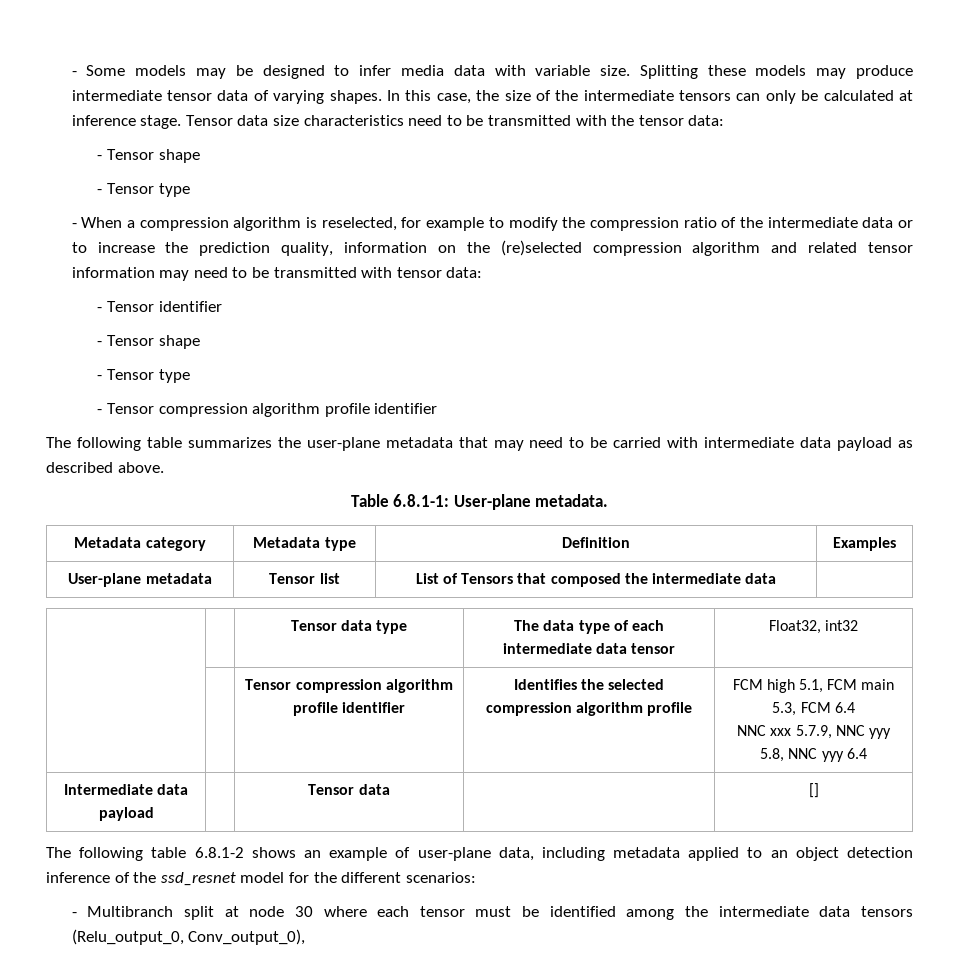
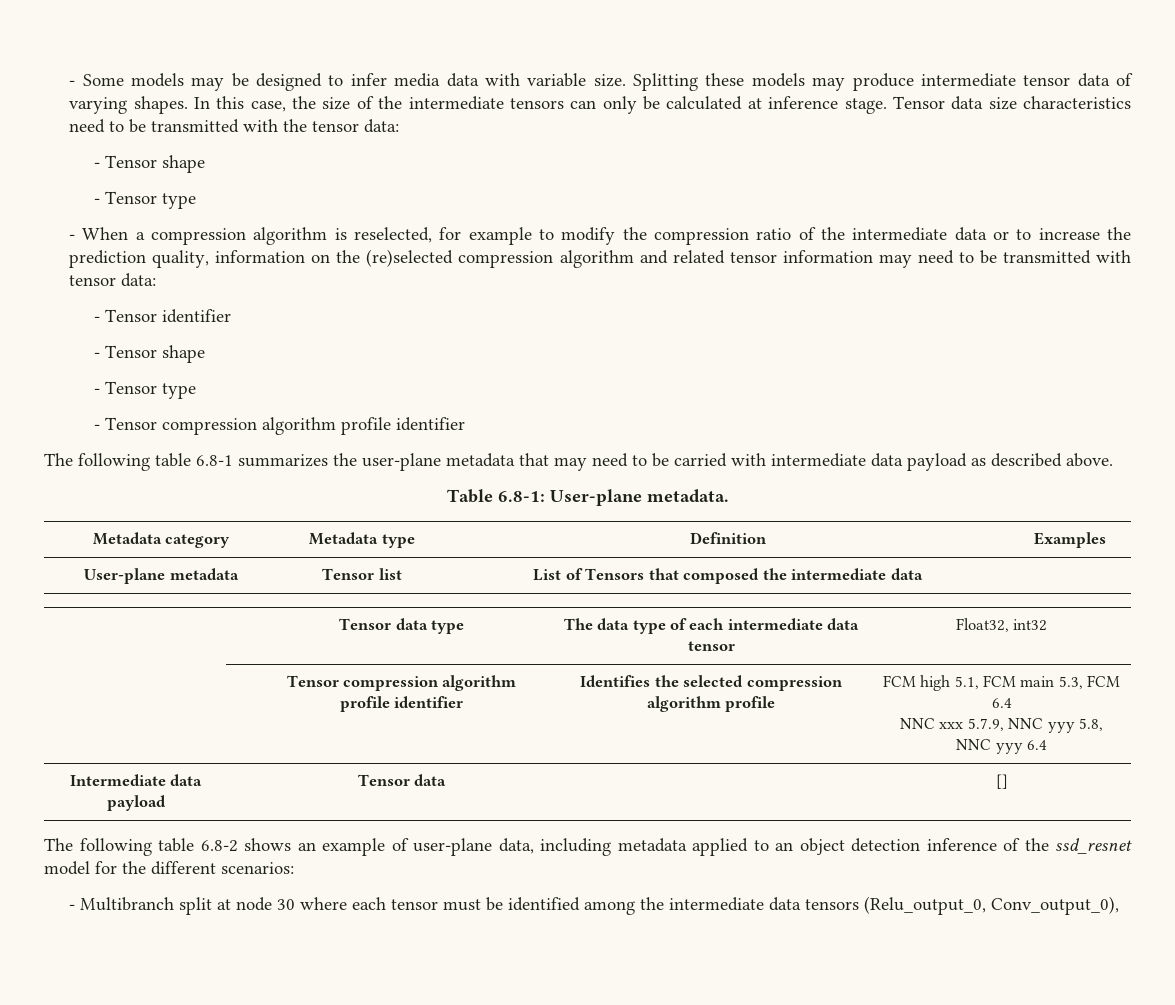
- The following table summarizes the user-plane metadata that may need to be carried with intermediate data payload as described above.
+ The following table 6.8-1 summarizes the user-plane metadata that may need to be carried with intermediate data payload as described above.
- Table 6.8.1-1: User-plane metadata.
+ Table 6.8-1: User-plane metadata.
- The following table 6.8.1-2 shows an example of user-plane data, including metadata applied to an object detection inference of the ssd_resnet model for the different scenarios:
+ The following table 6.8-2 shows an example of user-plane data, including metadata applied to an object detection inference of the ssd_resnet model for the different scenarios:

